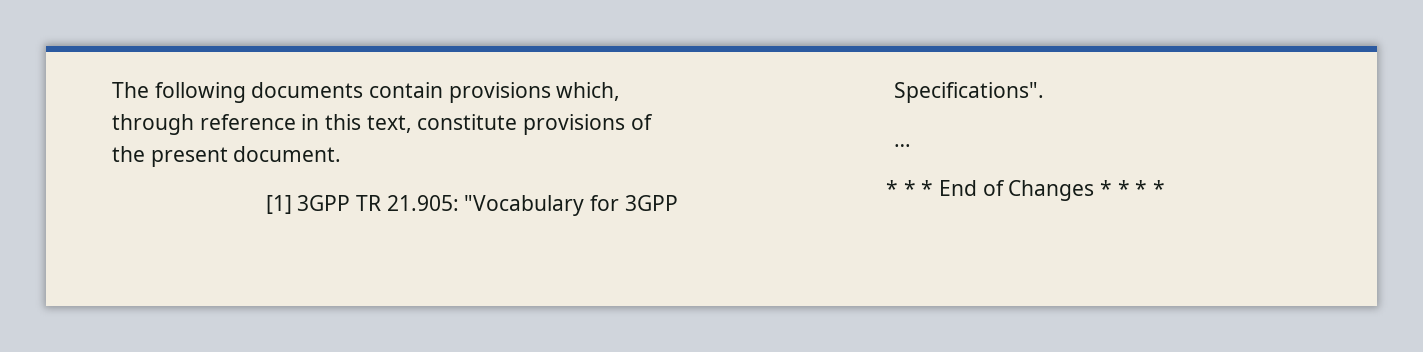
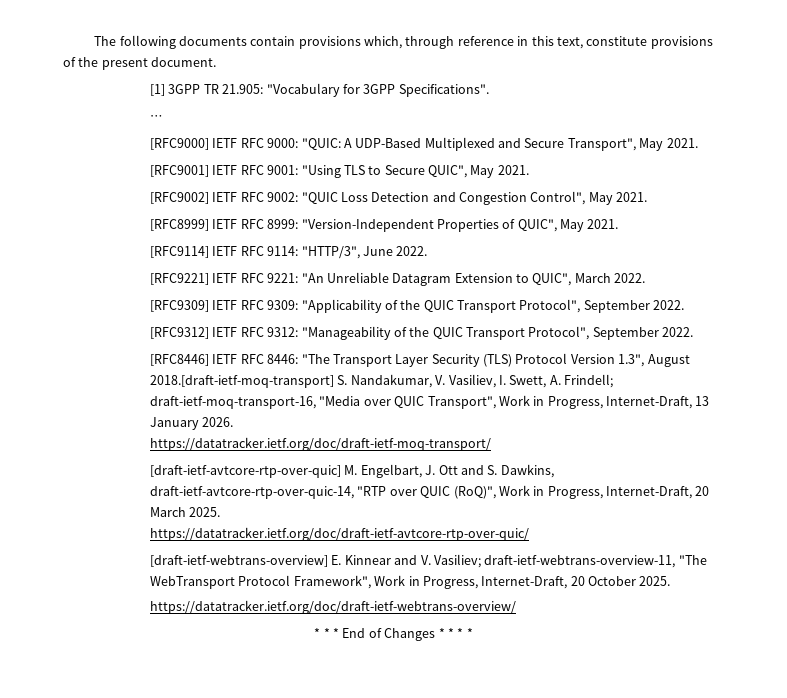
+ [RFC9000] IETF RFC 9000: "QUIC: A UDP-Based Multiplexed and Secure Transport", May 2021.
+ [RFC9001] IETF RFC 9001: "Using TLS to Secure QUIC", May 2021.
+ [RFC9002] IETF RFC 9002: "QUIC Loss Detection and Congestion Control", May 2021.
+ [RFC8999] IETF RFC 8999: "Version-Independent Properties of QUIC", May 2021.
+ [RFC9114] IETF RFC 9114: "HTTP/3", June 2022.
+ [RFC9221] IETF RFC 9221: "An Unreliable Datagram Extension to QUIC", March 2022.
+ [RFC9309] IETF RFC 9309: "Applicability of the QUIC Transport Protocol", September 2022.
+ [RFC9312] IETF RFC 9312: "Manageability of the QUIC Transport Protocol", September 2022.
+ [RFC8446] IETF RFC 8446: "The Transport Layer Security (TLS) Protocol Version 1.3", August 2018.[draft-ietf-moq-transport] S. Nandakumar, V. Vasiliev, I. Swett, A. Frindell; draft-ietf-moq-transport-16, "Media over QUIC Transport", Work in Progress, Internet-Draft, 13 January 2026.
+ https://datatracker.ietf.org/doc/draft-ietf-moq-transport/
+ [draft-ietf-avtcore-rtp-over-quic] M. Engelbart, J. Ott and S. Dawkins, draft-ietf-avtcore-rtp-over-quic-14, "RTP over QUIC (RoQ)", Work in Progress, Internet-Draft, 20 March 2025.
+ https://datatracker.ietf.org/doc/draft-ietf-avtcore-rtp-over-quic/
+ [draft-ietf-webtrans-overview] E. Kinnear and V. Vasiliev; draft-ietf-webtrans-overview-11, "The WebTransport Protocol Framework", Work in Progress, Internet-Draft, 20 October 2025.
+ https://datatracker.ietf.org/doc/draft-ietf-webtrans-overview/

